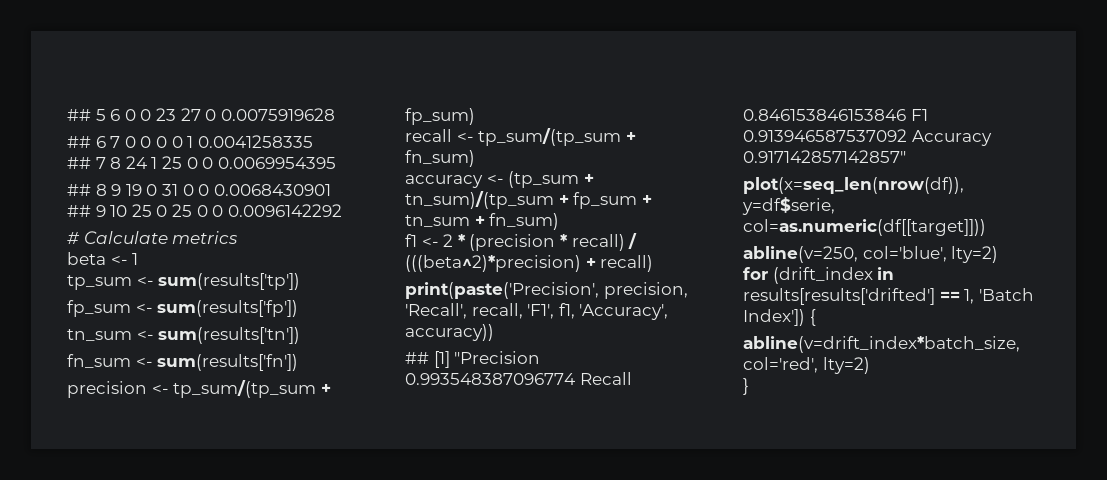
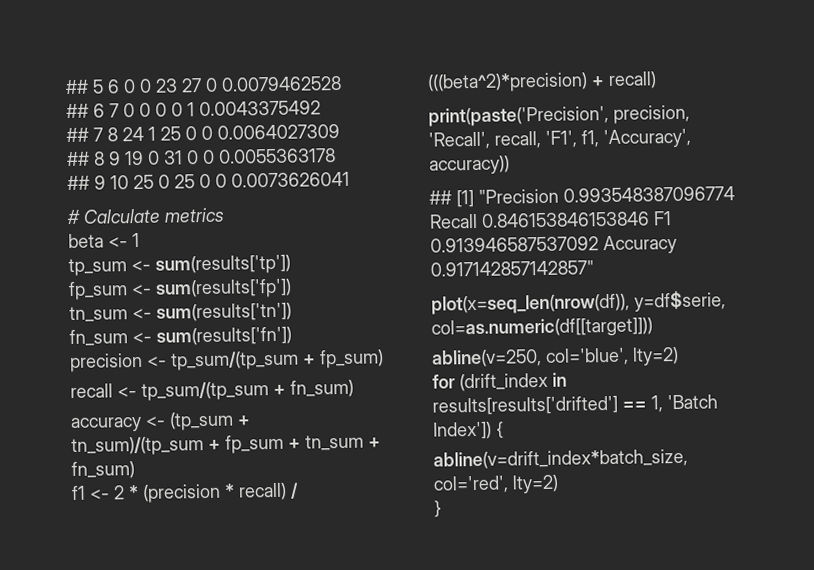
- ## 5 6 0 0 23 27 0 0.0075919628
+ ## 5 6 0 0 23 27 0 0.0079462528
- ## 6 7 0 0 0 0 1 0.0041258335
+ ## 6 7 0 0 0 0 1 0.0043375492
- ## 7 8 24 1 25 0 0 0.0069954395
+ ## 7 8 24 1 25 0 0 0.0064027309
- ## 8 9 19 0 31 0 0 0.0068430901
+ ## 8 9 19 0 31 0 0 0.0055363178
- ## 9 10 25 0 25 0 0 0.0096142292
+ ## 9 10 25 0 25 0 0 0.0073626041

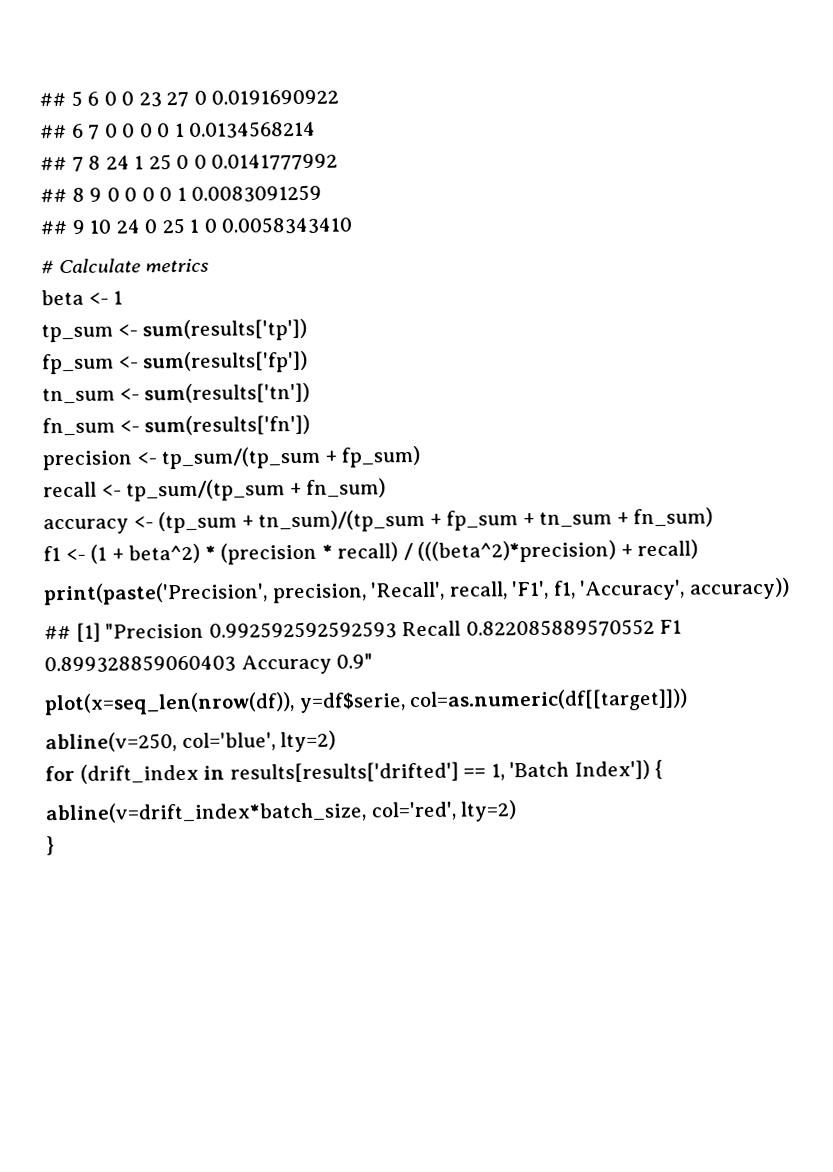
- ## 5 6 0 0 23 27 0 0.0079462528
+ ## 5 6 0 0 23 27 0 0.0191690922
- ## 6 7 0 0 0 0 1 0.0043375492
+ ## 6 7 0 0 0 0 1 0.0134568214
- ## 7 8 24 1 25 0 0 0.0064027309
+ ## 7 8 24 1 25 0 0 0.0141777992
- ## 8 9 19 0 31 0 0 0.0055363178
+ ## 8 9 0 0 0 0 1 0.0083091259
- ## 9 10 25 0 25 0 0 0.0073626041
+ ## 9 10 24 0 25 1 0 0.0058343410
- f1 <- 2 * (precision * recall) / (((beta^2)*precision) + recall)
+ f1 <- (1 + beta^2) * (precision * recall) / (((beta^2)*precision) + recall)
- ## [1] "Precision 0.993548387096774 Recall 0.846153846153846 F1 0.913946587537092 Accuracy 0.917142857142857"
+ ## [1] "Precision 0.992592592592593 Recall 0.822085889570552 F1 0.899328859060403 Accuracy 0.9"

